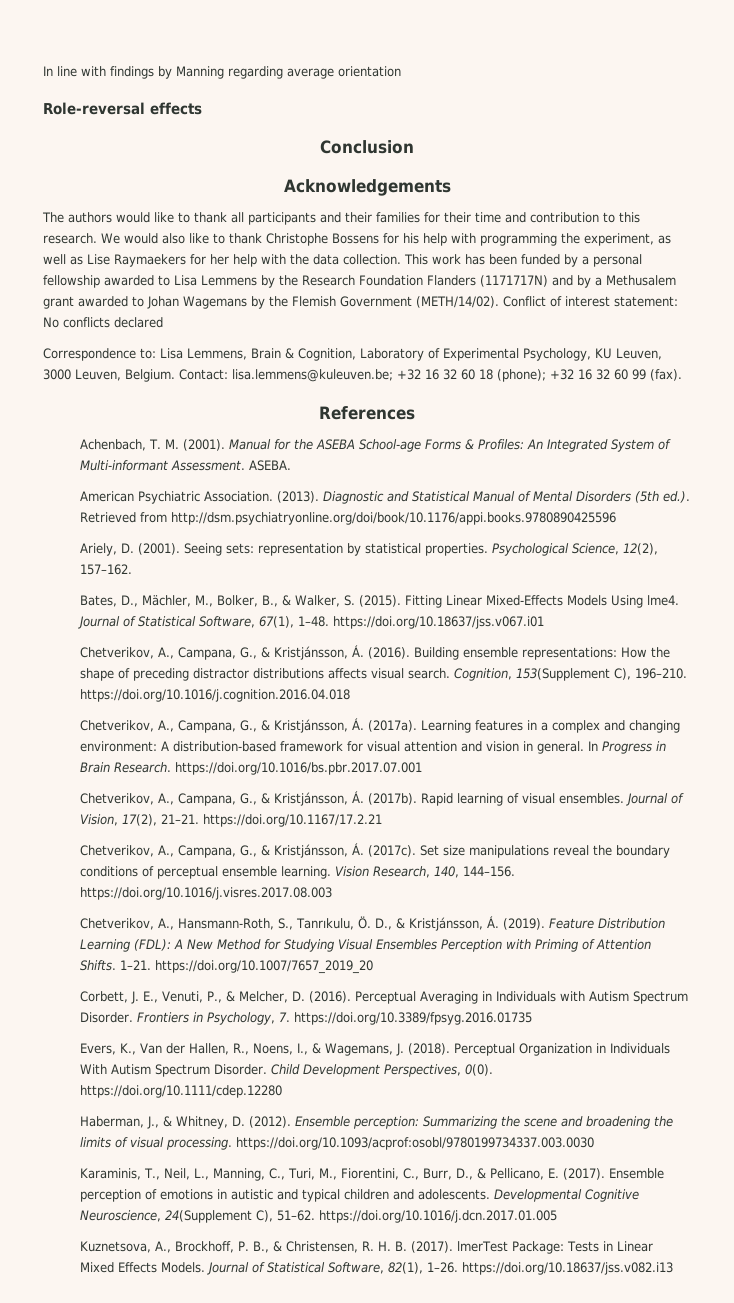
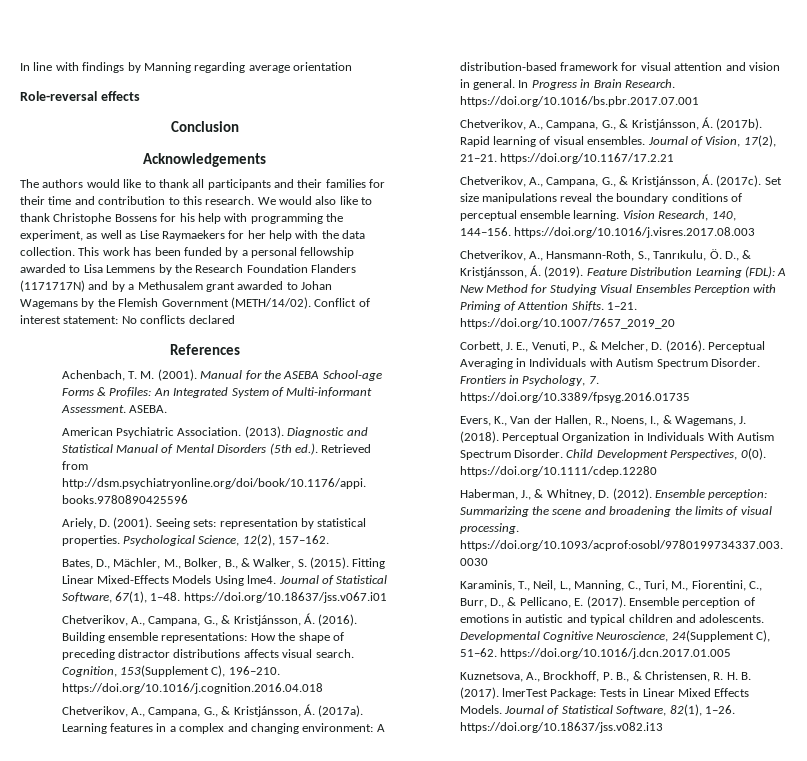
- Correspondence to: Lisa Lemmens, Brain & Cognition, Laboratory of Experimental Psychology, KU Leuven, 3000 Leuven, Belgium. Contact: lisa.lemmens@kuleuven.be; +32 16 32 60 18 (phone); +32 16 32 60 99 (fax).

